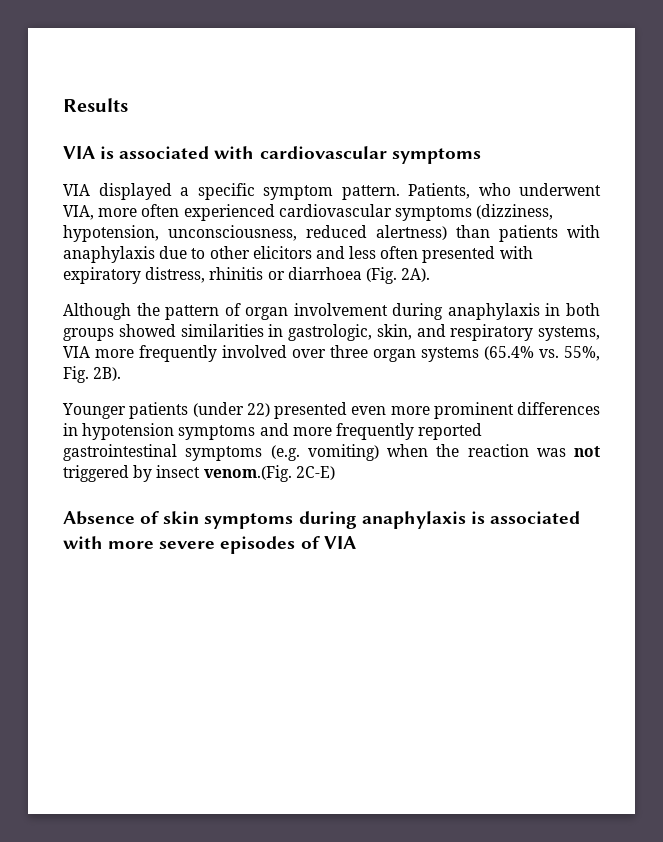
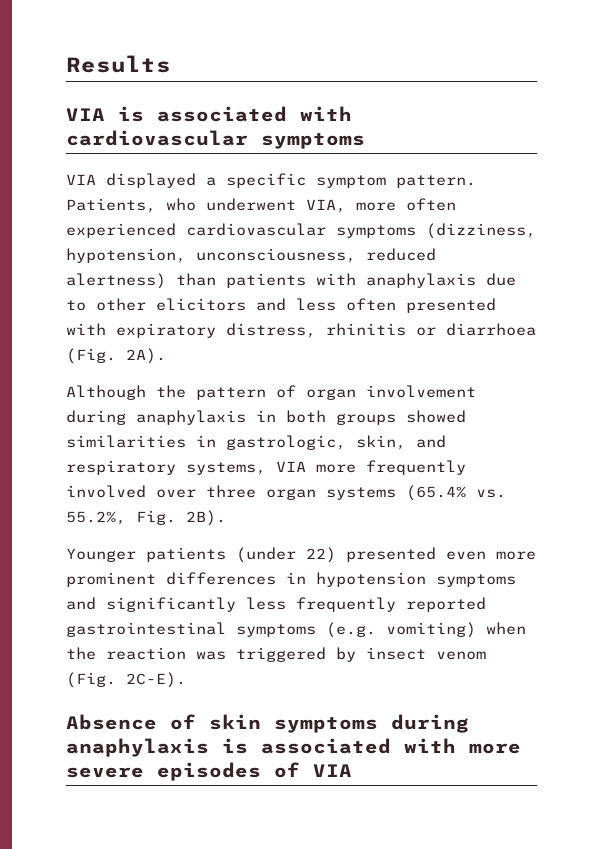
- Although the pattern of organ involvement during anaphylaxis in both groups showed similarities in gastrologic, skin, and respiratory systems, VIA more frequently involved over three organ systems (65.4% vs. 55%, Fig. 2B).
+ Although the pattern of organ involvement during anaphylaxis in both groups showed similarities in gastrologic, skin, and respiratory systems, VIA more frequently involved over three organ systems (65.4% vs. 55.2%, Fig. 2B).
- Younger patients (under 22) presented even more prominent differences in hypotension symptoms and more frequently reported gastrointestinal symptoms (e.g. vomiting) when the reaction was not triggered by insect venom.(Fig. 2C-E)
+ Younger patients (under 22) presented even more prominent differences in hypotension symptoms and significantly less frequently reported gastrointestinal symptoms (e.g. vomiting) when the reaction was triggered by insect venom (Fig. 2C-E).

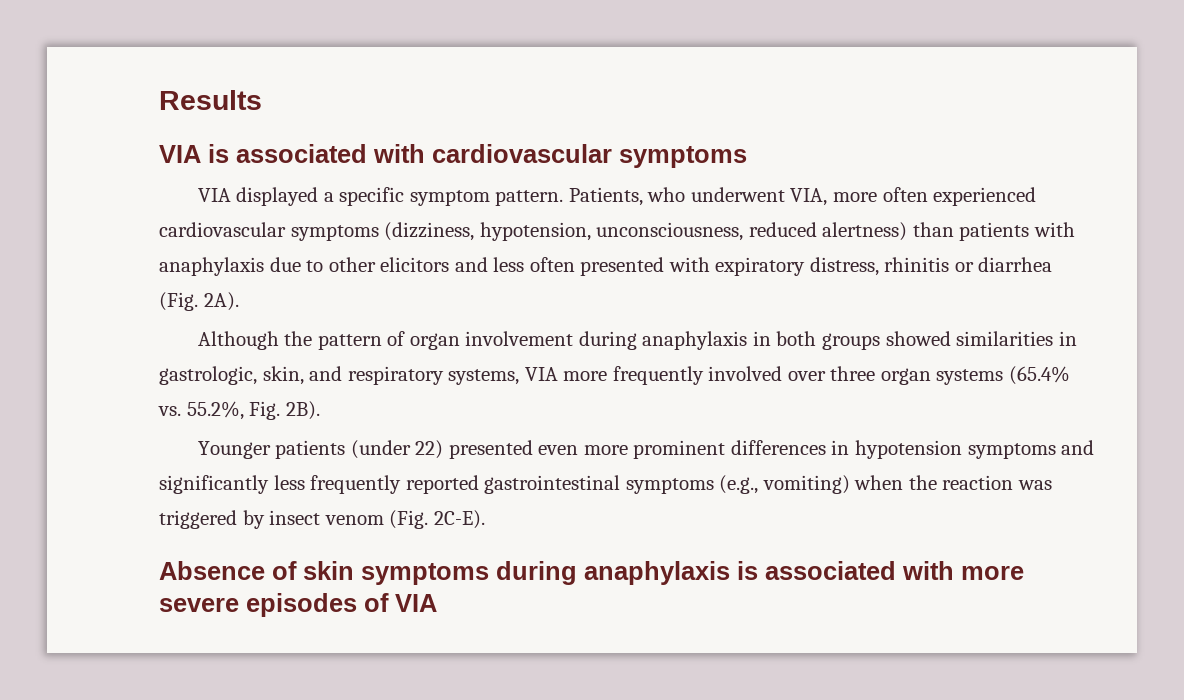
- Patients, who underwent VIA, more often experienced cardiovascular symptoms (dizziness, hypotension, unconsciousness, reduced alertness) than patients with anaphylaxis due to other elicitors and less often presented with expiratory distress, rhinitis or diarrhoea (Fig. 2A).
+ Patients, who underwent VIA, more often experienced cardiovascular symptoms (dizziness, hypotension, unconsciousness, reduced alertness) than patients with anaphylaxis due to other elicitors and less often presented with expiratory distress, rhinitis or diarrhea (Fig. 2A).
- Younger patients (under 22) presented even more prominent differences in hypotension symptoms and significantly less frequently reported gastrointestinal symptoms (e.g. vomiting) when the reaction was triggered by insect venom (Fig. 2C-E).
+ Younger patients (under 22) presented even more prominent differences in hypotension symptoms and significantly less frequently reported gastrointestinal symptoms (e.g., vomiting) when the reaction was triggered by insect venom (Fig. 2C-E).

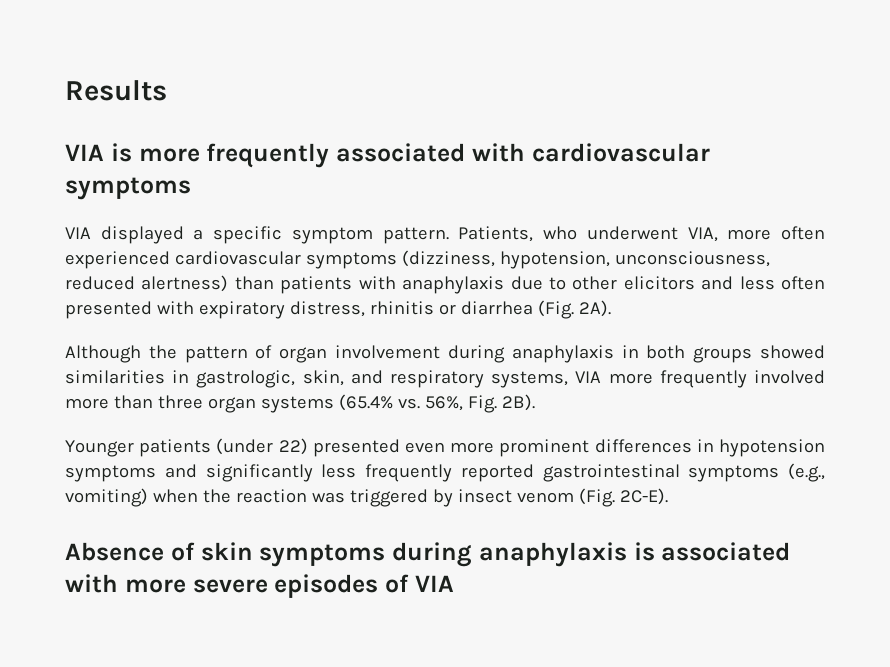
- VIA is associated with cardiovascular symptoms
+ VIA is more frequently associated with cardiovascular symptoms
- Although the pattern of organ involvement during anaphylaxis in both groups showed similarities in gastrologic, skin, and respiratory systems, VIA more frequently involved over three organ systems (65.4% vs. 55.2%, Fig. 2B).
+ Although the pattern of organ involvement during anaphylaxis in both groups showed similarities in gastrologic, skin, and respiratory systems, VIA more frequently involved more than three organ systems (65.4% vs. 56%, Fig. 2B).

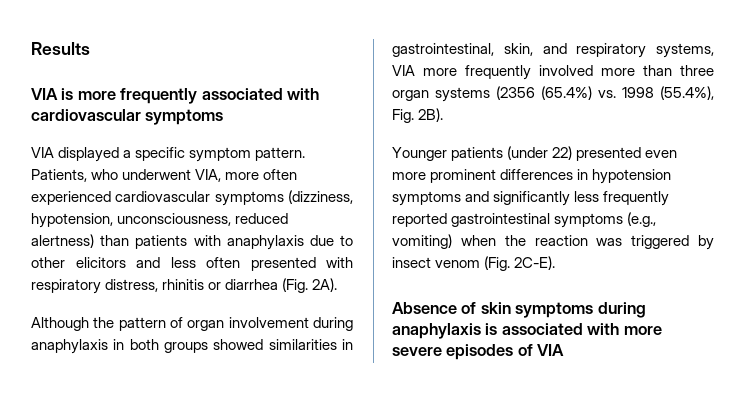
- Patients, who underwent VIA, more often experienced cardiovascular symptoms (dizziness, hypotension, unconsciousness, reduced alertness) than patients with anaphylaxis due to other elicitors and less often presented with expiratory distress, rhinitis or diarrhea (Fig. 2A).
+ Patients, who underwent VIA, more often experienced cardiovascular symptoms (dizziness, hypotension, unconsciousness, reduced alertness) than patients with anaphylaxis due to other elicitors and less often presented with respiratory distress, rhinitis or diarrhea (Fig. 2A).
- Although the pattern of organ involvement during anaphylaxis in both groups showed similarities in gastrologic, skin, and respiratory systems, VIA more frequently involved more than three organ systems (65.4% vs. 56%, Fig. 2B).
+ Although the pattern of organ involvement during anaphylaxis in both groups showed similarities in gastrointestinal, skin, and respiratory systems, VIA more frequently involved more than three organ systems (2356 (65.4%) vs. 1998 (55.4%), Fig. 2B).

